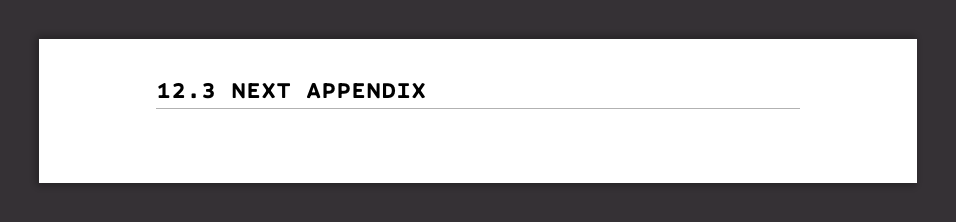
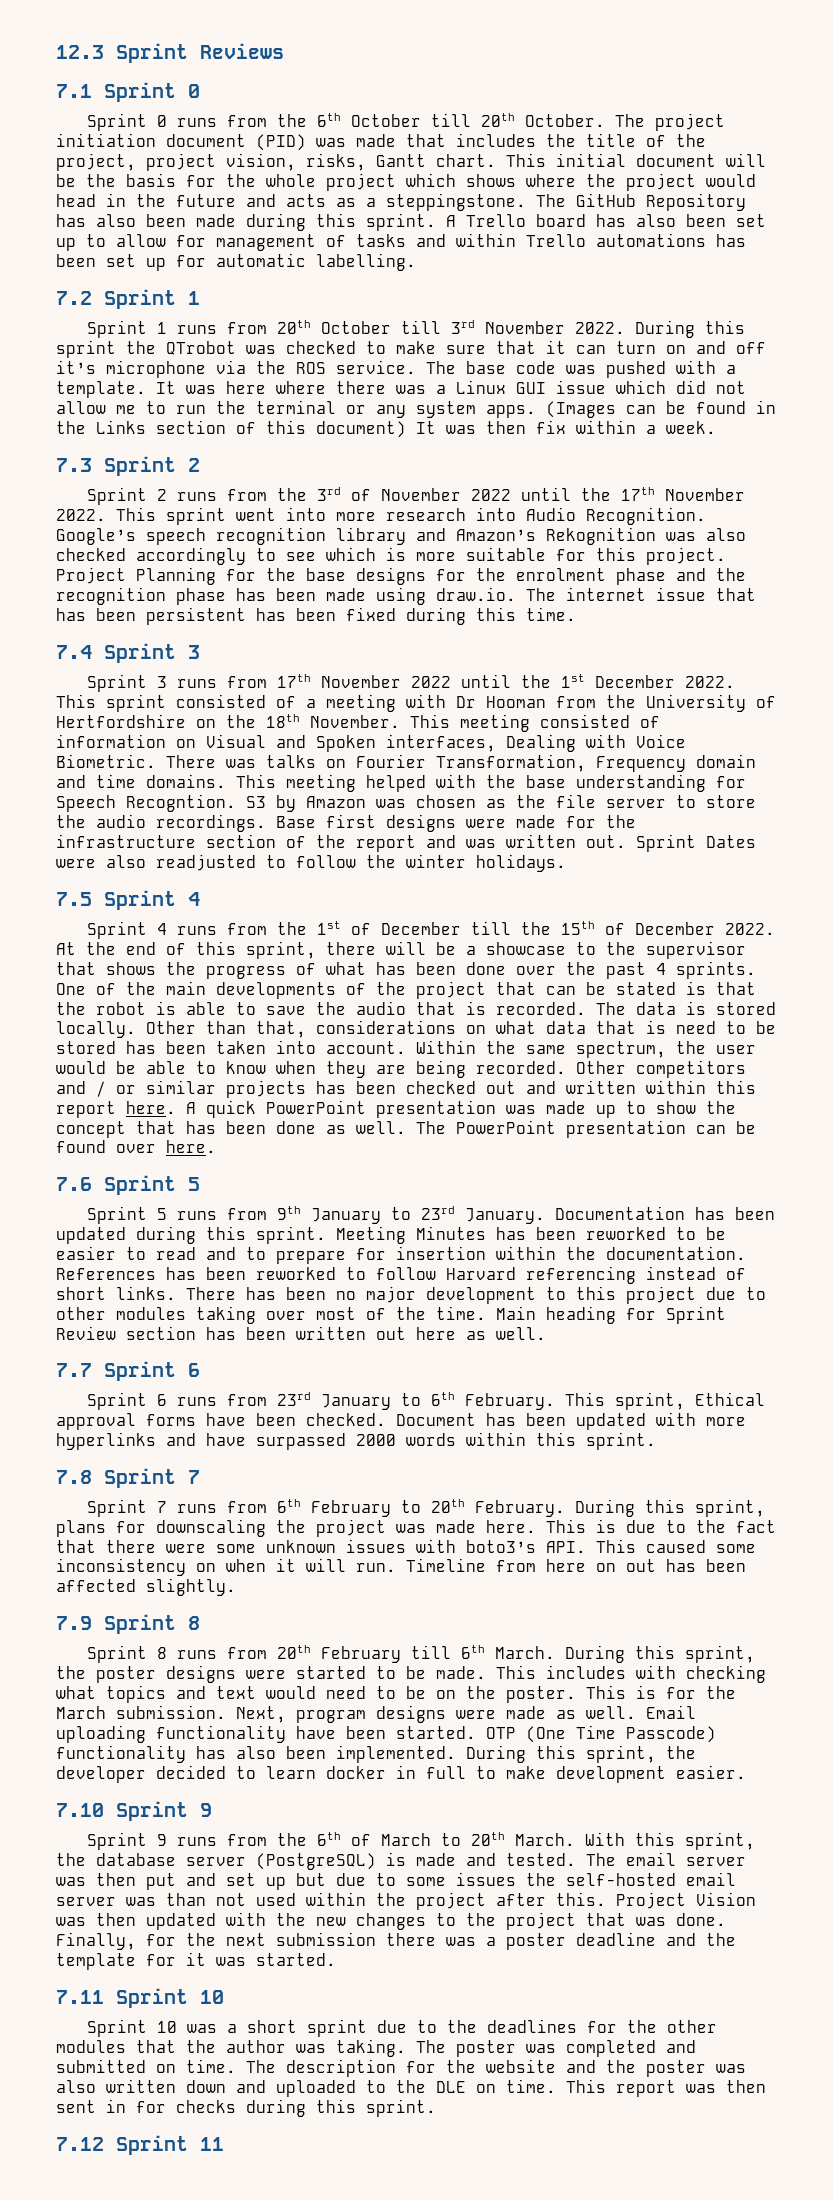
- 12.3 NEXT APPENDIX
+ 12.3 Sprint Reviews
+ 7.1 Sprint 0
+ Sprint 0 runs from the 6th October till 20th October. The project initiation document (PID) was made that includes the title of the project, project vision, risks, Gantt chart. This initial document will be the basis for the whole project which shows where the project would head in the future and acts as a steppingstone. The GitHub Repository has also been made during this sprint. A Trello board has also been set up to allow for management of tasks and within Trello automations has been set up for automatic labelling.
+ 7.2 Sprint 1
+ Sprint 1 runs from 20th October till 3rd November 2022. During this sprint the QTrobot was checked to make sure that it can turn on and off it’s microphone via the ROS service. The base code was pushed with a template. It was here where there was a Linux GUI issue which did not allow me to run the terminal or any system apps. (Images can be found in the Links section of this document) It was then fix within a week.
+ 7.3 Sprint 2
+ Sprint 2 runs from the 3rd of November 2022 until the 17th November 2022. This sprint went into more research into Audio Recognition. Google’s speech recognition library and Amazon’s Rekognition was also checked accordingly to see which is more suitable for this project. Project Planning for the base designs for the enrolment phase and the recognition phase has been made using draw.io. The internet issue that has been persistent has been fixed during this time.
+ 7.4 Sprint 3
+ Sprint 3 runs from 17th November 2022 until the 1st December 2022. This sprint consisted of a meeting with Dr Hooman from the University of Hertfordshire on the 18th November. This meeting consisted of information on Visual and Spoken interfaces, Dealing with Voice Biometric. There was talks on Fourier Transformation, Frequency domain and time domains. This meeting helped with the base understanding for Speech Recogntion. S3 by Amazon was chosen as the file server to store the audio recordings. Base first designs were made for the infrastructure section of the report and was written out. Sprint Dates were also readjusted to follow the winter holidays.
+ 7.5 Sprint 4
+ Sprint 4 runs from the 1st of December till the 15th of December 2022. At the end of this sprint, there will be a showcase to the supervisor that shows the progress of what has been done over the past 4 sprints. One of the main developments of the project that can be stated is that the robot is able to save the audio that is recorded. The data is stored locally. Other than that, considerations on what data that is need to be stored has been taken into account. Within the same spectrum, the user would be able to know when they are being recorded. Other competitors and / or similar projects has been checked out and written within this report here. A quick PowerPoint presentation was made up to show the concept that has been done as well. The PowerPoint presentation can be found over here.
+ 7.6 Sprint 5
+ Sprint 5 runs from 9th January to 23rd January. Documentation has been updated during this sprint. Meeting Minutes has been reworked to be easier to read and to prepare for insertion within the documentation. References has been reworked to follow Harvard referencing instead of short links. There has been no major development to this project due to other modules taking over most of the time. Main heading for Sprint Review section has been written out here as well.
+ 7.7 Sprint 6
+ Sprint 6 runs from 23rd January to 6th February. This sprint, Ethical approval forms have been checked. Document has been updated with more hyperlinks and have surpassed 2000 words within this sprint.
+ 7.8 Sprint 7
+ Sprint 7 runs from 6th February to 20th February. During this sprint, plans for downscaling the project was made here. This is due to the fact that there were some unknown issues with boto3’s API. This caused some inconsistency on when it will run. Timeline from here on out has been affected slightly.
+ 7.9 Sprint 8
+ Sprint 8 runs from 20th February till 6th March. During this sprint, the poster designs were started to be made. This includes with checking what topics and text would need to be on the poster. This is for the March submission. Next, program designs were made as well. Email uploading functionality have been started. OTP (One Time Passcode) functionality has also been implemented. During this sprint, the developer decided to learn docker in full to make development easier.
+ 7.10 Sprint 9
+ Sprint 9 runs from the 6th of March to 20th March. With this sprint, the database server (PostgreSQL) is made and tested. The email server was then put and set up but due to some issues the self-hosted email server was than not used within the project after this. Project Vision was then updated with the new changes to the project that was done. Finally, for the next submission there was a poster deadline and the template for it was started.
+ 7.11 Sprint 10
+ Sprint 10 was a short sprint due to the deadlines for the other modules that the author was taking. The poster was completed and submitted on time. The description for the website and the poster was also written down and uploaded to the DLE on time. This report was then sent in for checks during this sprint.
+ 7.12 Sprint 11

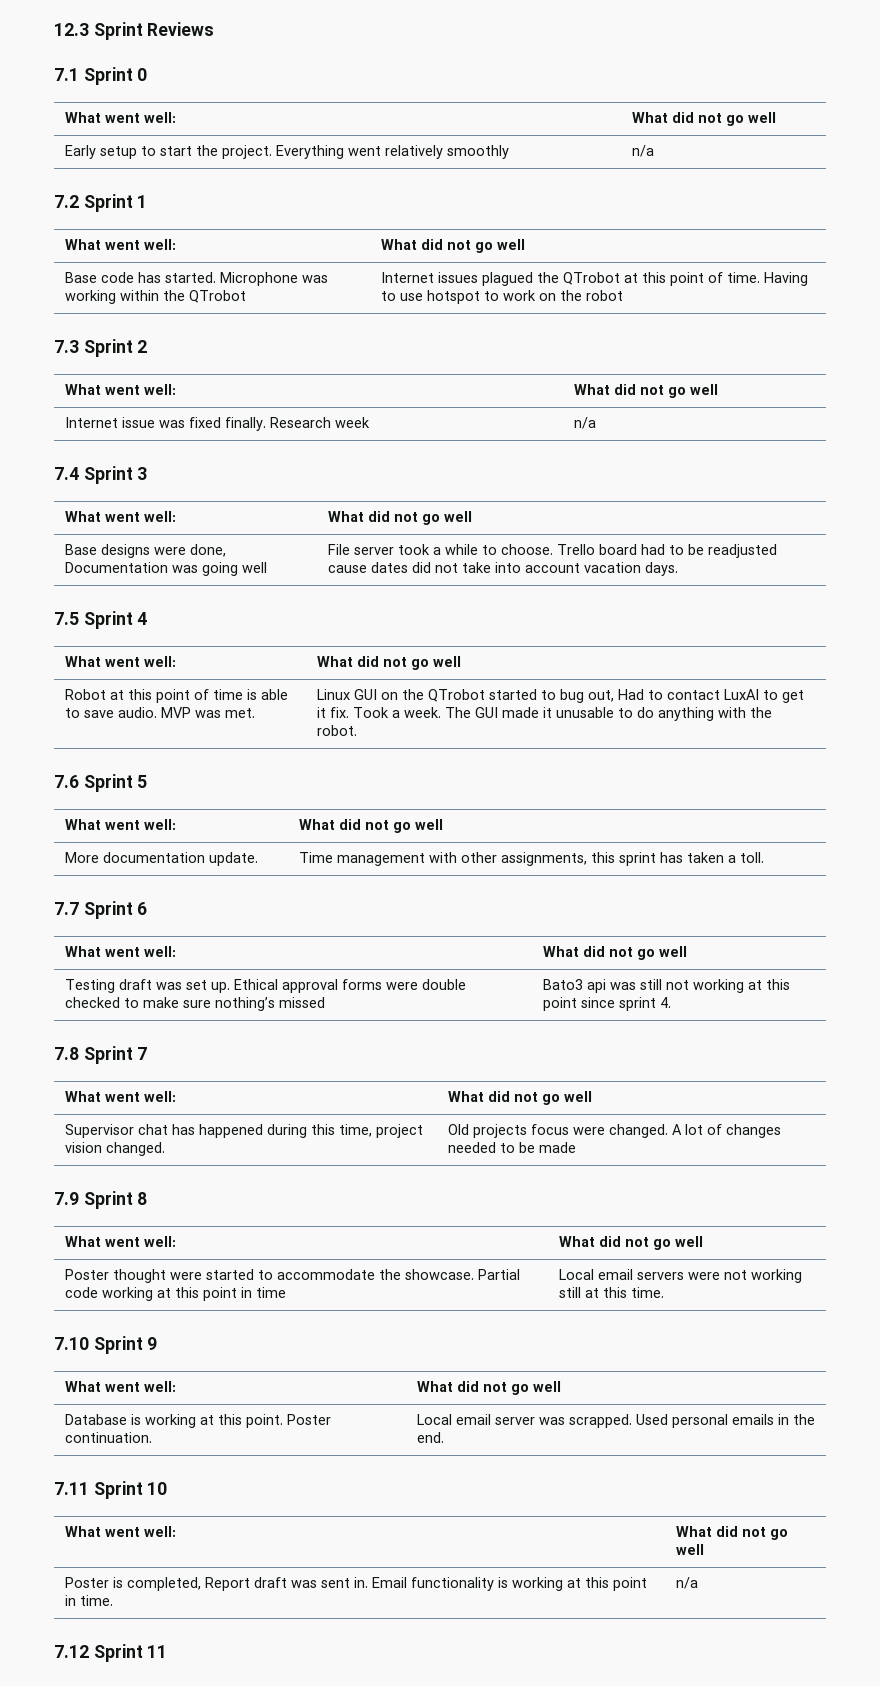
  7.1 Sprint 0
- Sprint 0 runs from the 6th October till 20th October. The project initiation document (PID) was made that includes the title of the project, project vision, risks, Gantt chart. This initial document will be the basis for the whole project which shows where the project would head in the future and acts as a steppingstone. The GitHub Repository has also been made during this sprint. A Trello board has also been set up to allow for management of tasks and within Trello automations has been set up for automatic labelling.
+ What went well: | What did not go well
+ Early setup to start the project. Everything went relatively smoothly | n/a
  7.2 Sprint 1
- Sprint 1 runs from 20th October till 3rd November 2022. During this sprint the QTrobot was checked to make sure that it can turn on and off it’s microphone via the ROS service. The base code was pushed with a template. It was here where there was a Linux GUI issue which did not allow me to run the terminal or any system apps. (Images can be found in the Links section of this document) It was then fix within a week.
+ What went well: | What did not go well
+ Base code has started. Microphone was working within the QTrobot | Internet issues plagued the QTrobot at this point of time. Having to use hotspot to work on the robot
  7.3 Sprint 2
- Sprint 2 runs from the 3rd of November 2022 until the 17th November 2022. This sprint went into more research into Audio Recognition. Google’s speech recognition library and Amazon’s Rekognition was also checked accordingly to see which is more suitable for this project. Project Planning for the base designs for the enrolment phase and the recognition phase has been made using draw.io. The internet issue that has been persistent has been fixed during this time.
+ What went well: | What did not go well
+ Internet issue was fixed finally. Research week | n/a
  7.4 Sprint 3
- Sprint 3 runs from 17th November 2022 until the 1st December 2022. This sprint consisted of a meeting with Dr Hooman from the University of Hertfordshire on the 18th November. This meeting consisted of information on Visual and Spoken interfaces, Dealing with Voice Biometric. There was talks on Fourier Transformation, Frequency domain and time domains. This meeting helped with the base understanding for Speech Recogntion. S3 by Amazon was chosen as the file server to store the audio recordings. Base first designs were made for the infrastructure section of the report and was written out. Sprint Dates were also readjusted to follow the winter holidays.
+ What went well: | What did not go well
+ Base designs were done, Documentation was going well | File server took a while to choose. Trello board had to be readjusted cause dates did not take into account vacation days.
  7.5 Sprint 4
- Sprint 4 runs from the 1st of December till the 15th of December 2022. At the end of this sprint, there will be a showcase to the supervisor that shows the progress of what has been done over the past 4 sprints. One of the main developments of the project that can be stated is that the robot is able to save the audio that is recorded. The data is stored locally. Other than that, considerations on what data that is need to be stored has been taken into account. Within the same spectrum, the user would be able to know when they are being recorded. Other competitors and / or similar projects has been checked out and written within this report here. A quick PowerPoint presentation was made up to show the concept that has been done as well. The PowerPoint presentation can be found over here.
+ What went well: | What did not go well
+ Robot at this point of time is able to save audio. MVP was met. | Linux GUI on the QTrobot started to bug out, Had to contact LuxAI to get it fix. Took a week. The GUI made it unusable to do anything with the robot.
  7.6 Sprint 5
- Sprint 5 runs from 9th January to 23rd January. Documentation has been updated during this sprint. Meeting Minutes has been reworked to be easier to read and to prepare for insertion within the documentation. References has been reworked to follow Harvard referencing instead of short links. There has been no major development to this project due to other modules taking over most of the time. Main heading for Sprint Review section has been written out here as well.
+ What went well: | What did not go well
+ More documentation update. | Time management with other assignments, this sprint has taken a toll.
  7.7 Sprint 6
- Sprint 6 runs from 23rd January to 6th February. This sprint, Ethical approval forms have been checked. Document has been updated with more hyperlinks and have surpassed 2000 words within this sprint.
+ What went well: | What did not go well
+ Testing draft was set up. Ethical approval forms were double checked to make sure nothing’s missed | Bato3 api was still not working at this point since sprint 4.
  7.8 Sprint 7
- Sprint 7 runs from 6th February to 20th February. During this sprint, plans for downscaling the project was made here. This is due to the fact that there were some unknown issues with boto3’s API. This caused some inconsistency on when it will run. Timeline from here on out has been affected slightly.
+ What went well: | What did not go well
+ Supervisor chat has happened during this time, project vision changed. | Old projects focus were changed. A lot of changes needed to be made
  7.9 Sprint 8
- Sprint 8 runs from 20th February till 6th March. During this sprint, the poster designs were started to be made. This includes with checking what topics and text would need to be on the poster. This is for the March submission. Next, program designs were made as well. Email uploading functionality have been started. OTP (One Time Passcode) functionality has also been implemented. During this sprint, the developer decided to learn docker in full to make development easier.
+ What went well: | What did not go well
+ Poster thought were started to accommodate the showcase. Partial code working at this point in time | Local email servers were not working still at this time.
  7.10 Sprint 9
- Sprint 9 runs from the 6th of March to 20th March. With this sprint, the database server (PostgreSQL) is made and tested. The email server was then put and set up but due to some issues the self-hosted email server was than not used within the project after this. Project Vision was then updated with the new changes to the project that was done. Finally, for the next submission there was a poster deadline and the template for it was started.
+ What went well: | What did not go well
+ Database is working at this point. Poster continuation. | Local email server was scrapped. Used personal emails in the end.
  7.11 Sprint 10
- Sprint 10 was a short sprint due to the deadlines for the other modules that the author was taking. The poster was completed and submitted on time. The description for the website and the poster was also written down and uploaded to the DLE on time. This report was then sent in for checks during this sprint.
+ What went well: | What did not go well
+ Poster is completed, Report draft was sent in. Email functionality is working at this point in time. | n/a

